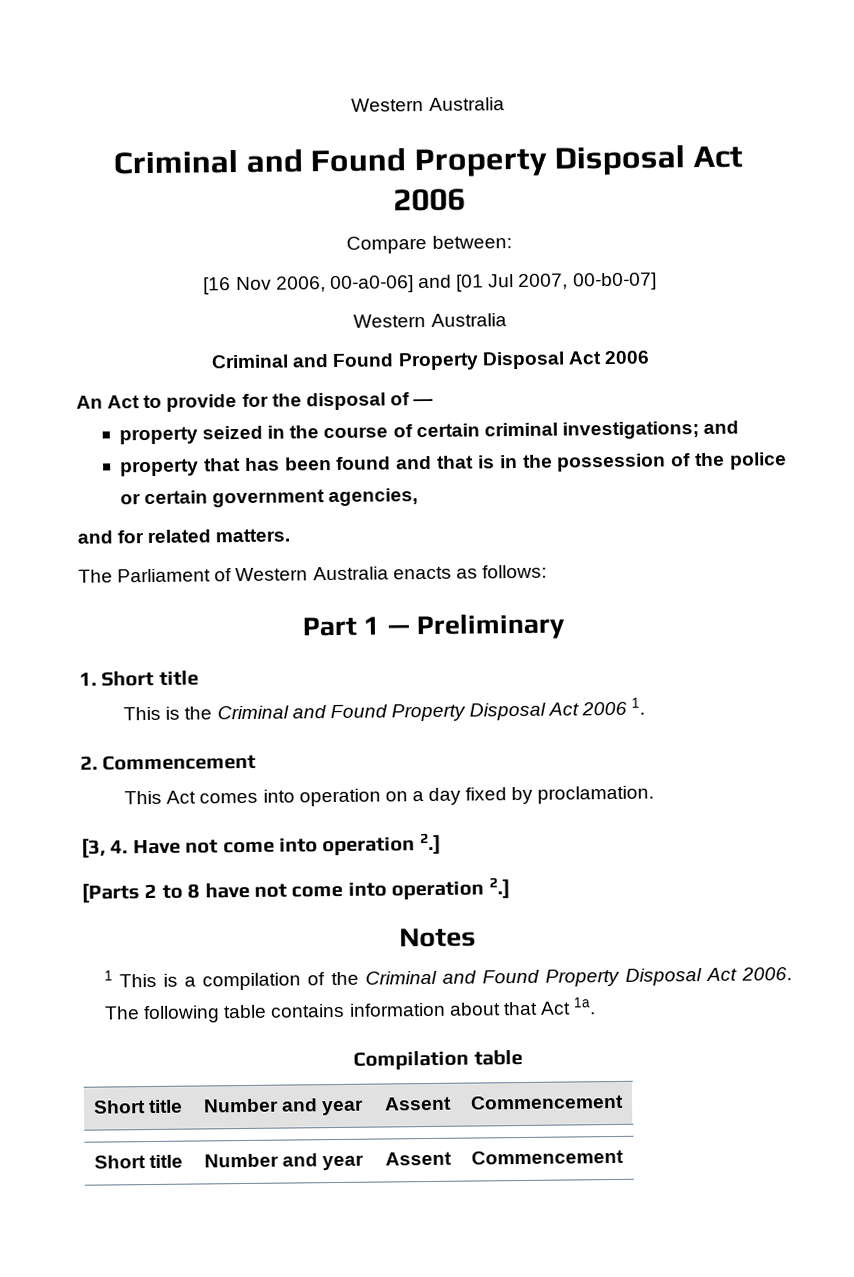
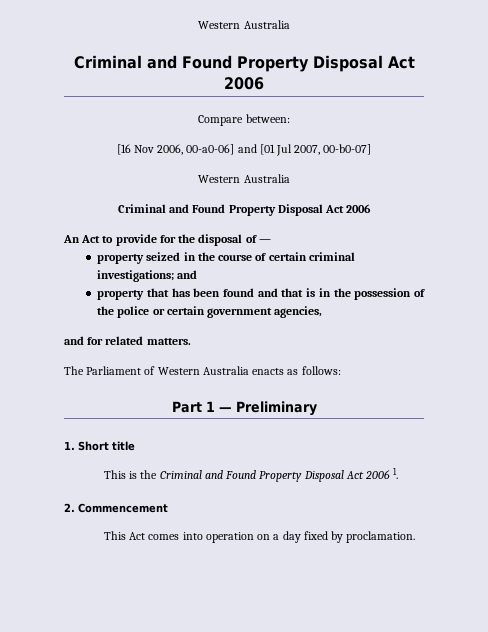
- [3, 4. Have not come into operation 2.]
- [Parts 2 to 8 have not come into operation 2.]
- Notes
- 1 This is a compilation of the Criminal and Found Property Disposal Act 2006. The following table contains information about that Act 1a.
- Compilation table
- Short title | Number and year | Assent | Commencement
- Short title | Number and year | Assent | Commencement

